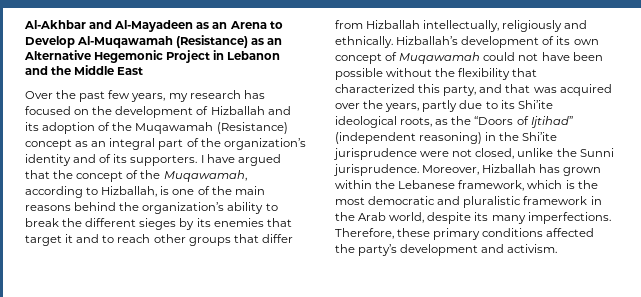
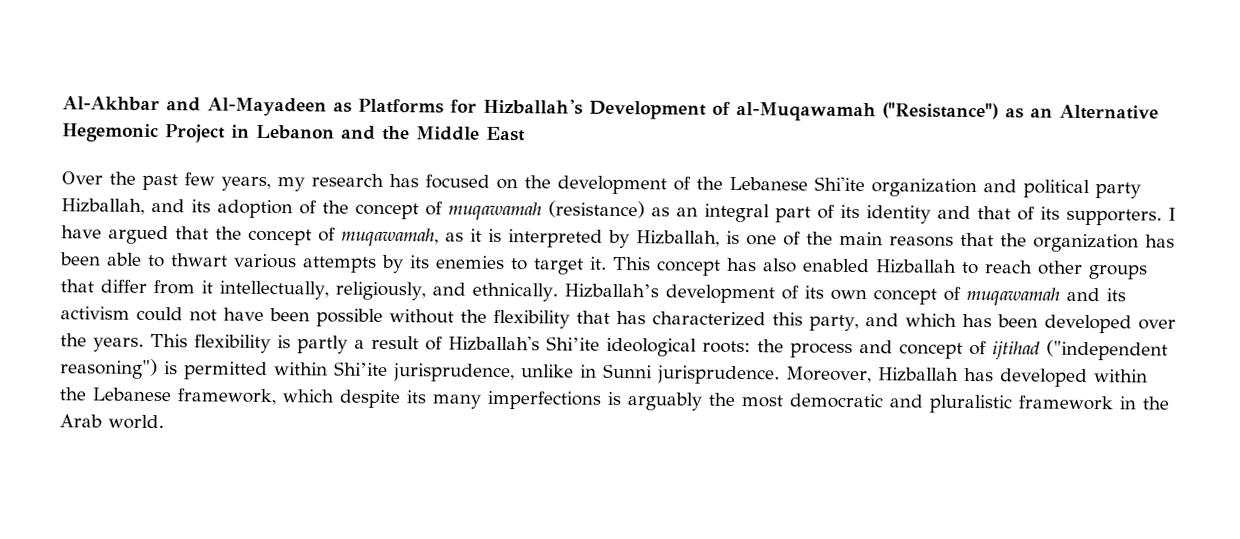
- Al-Akhbar and Al-Mayadeen as an Arena to Develop Al-Muqawamah (Resistance) as an Alternative Hegemonic Project in Lebanon and the Middle East
+ Al-Akhbar and Al-Mayadeen as Platforms for Hizballah's Development of al-Muqawamah ("Resistance") as an Alternative Hegemonic Project in Lebanon and the Middle East
- Over the past few years, my research has focused on the development of Hizballah and its adoption of the Muqawamah (Resistance) concept as an integral part of the organization’s identity and of its supporters.
+ Over the past few years, my research has focused on the development of the Lebanese Shi'ite organization and political party Hizballah, and its adoption of the concept of muqawamah (resistance) as an integral part of its identity and that of its supporters.
- I have argued that the concept of the Muqawamah, according to Hizballah, is one of the main reasons behind the organization’s ability to break the different sieges by its enemies that target it and to reach other groups that differ from Hizballah intellectually, religiously and ethnically.
+ I have argued that the concept of muqawamah, as it is interpreted by Hizballah, is one of the main reasons that the organization has been able to thwart various attempts by its enemies to target it. This concept has also enabled Hizballah to reach other groups that differ from it intellectually, religiously, and ethnically.
- Hizballah’s development of its own concept of Muqawamah could not have been possible without the flexibility that characterized this party, and that was acquired over the years, partly due to its Shi’ite ideological roots, as the “Doors of Ijtihad” (independent reasoning) in the Shi’ite jurisprudence were not closed, unlike the Sunni jurisprudence.
+ Hizballah’s development of its own concept of muqawamah and its activism could not have been possible without the flexibility that has characterized this party, and which has been developed over the years. This flexibility is partly a result of Hizballah's Shi’ite ideological roots: the process and concept of ijtihad ("independent reasoning") is permitted within Shi’ite jurisprudence, unlike in Sunni jurisprudence.
- Moreover, Hizballah has grown within the Lebanese framework, which is the most democratic and pluralistic framework in the Arab world, despite its many imperfections. Therefore, these primary conditions affected the party’s development and activism.
+ Moreover, Hizballah has developed within the Lebanese framework, which despite its many imperfections is arguably the most democratic and pluralistic framework in the Arab world.

